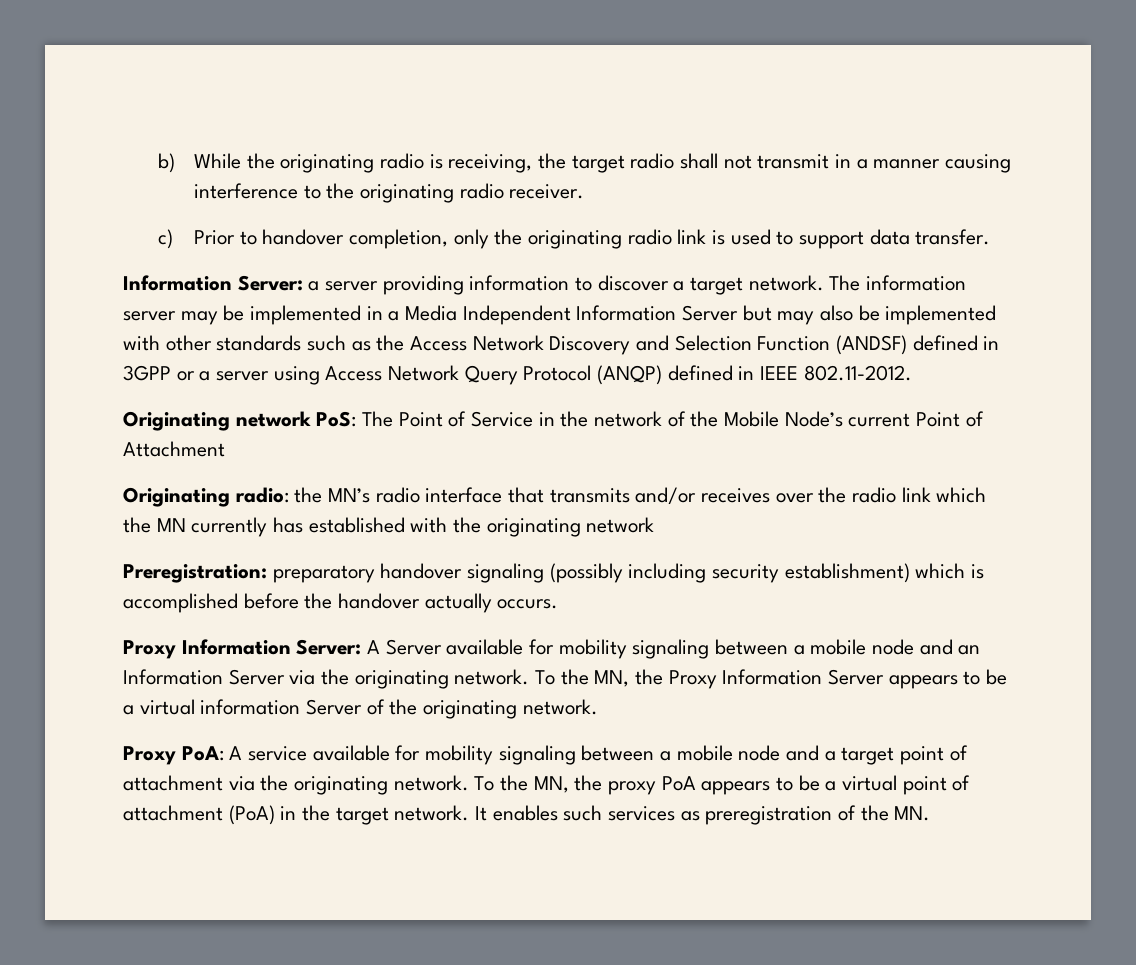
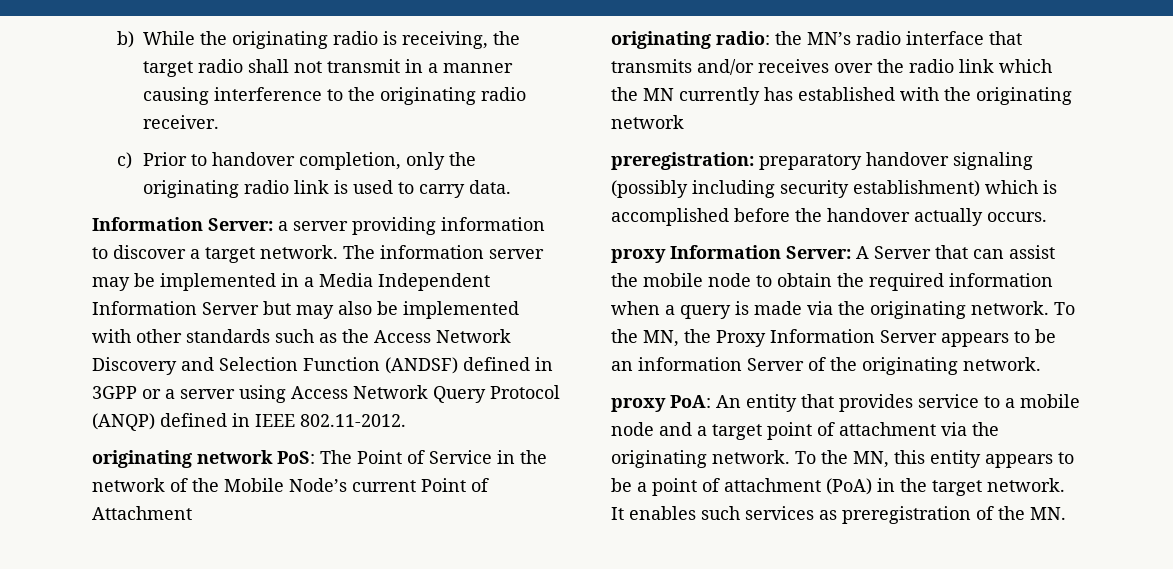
- c) Prior to handover completion, only the originating radio link is used to support data transfer.
+ c) Prior to handover completion, only the originating radio link is used to carry data.
- Originating network PoS: The Point of Service in the network of the Mobile Node’s current Point of Attachment
+ originating network PoS: The Point of Service in the network of the Mobile Node’s current Point of Attachment
- Originating radio: the MN’s radio interface that transmits and/or receives over the radio link which the MN currently has established with the originating network
+ originating radio: the MN’s radio interface that transmits and/or receives over the radio link which the MN currently has established with the originating network
- Preregistration: preparatory handover signaling (possibly including security establishment) which is accomplished before the handover actually occurs.
+ preregistration: preparatory handover signaling (possibly including security establishment) which is accomplished before the handover actually occurs.
- Proxy Information Server: A Server available for mobility signaling between a mobile node and an Information Server via the originating network.
+ proxy Information Server: A Server that can assist the mobile node to obtain the required information when a query is made via the originating network.
- To the MN, the Proxy Information Server appears to be a virtual information Server of the originating network.
+ To the MN, the Proxy Information Server appears to be an information Server of the originating network.
- Proxy PoA: A service available for mobility signaling between a mobile node and a target point of attachment via the originating network.
+ proxy PoA: An entity that provides service to a mobile node and a target point of attachment via the originating network.
- To the MN, the proxy PoA appears to be a virtual point of attachment (PoA) in the target network.
+ To the MN, this entity appears to be a point of attachment (PoA) in the target network.

